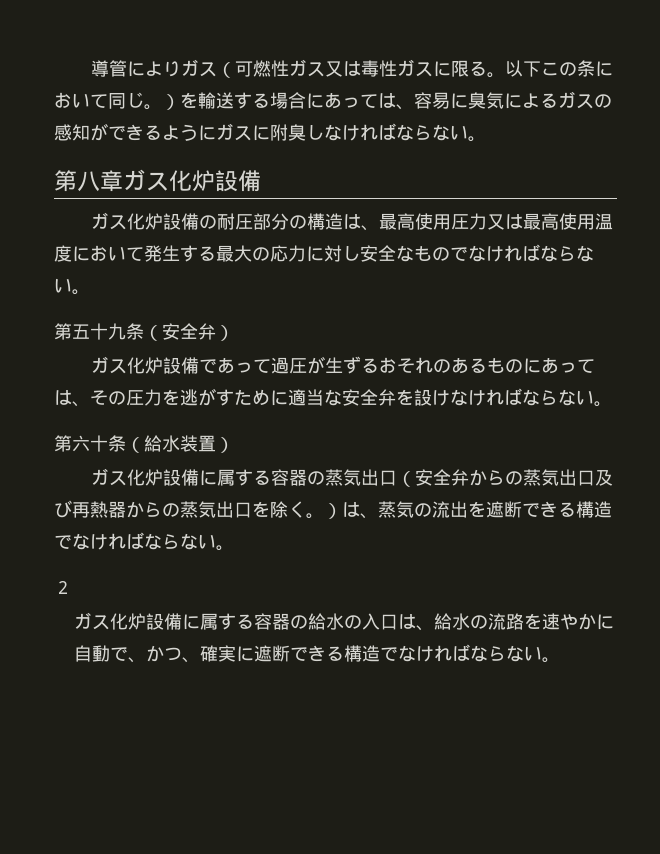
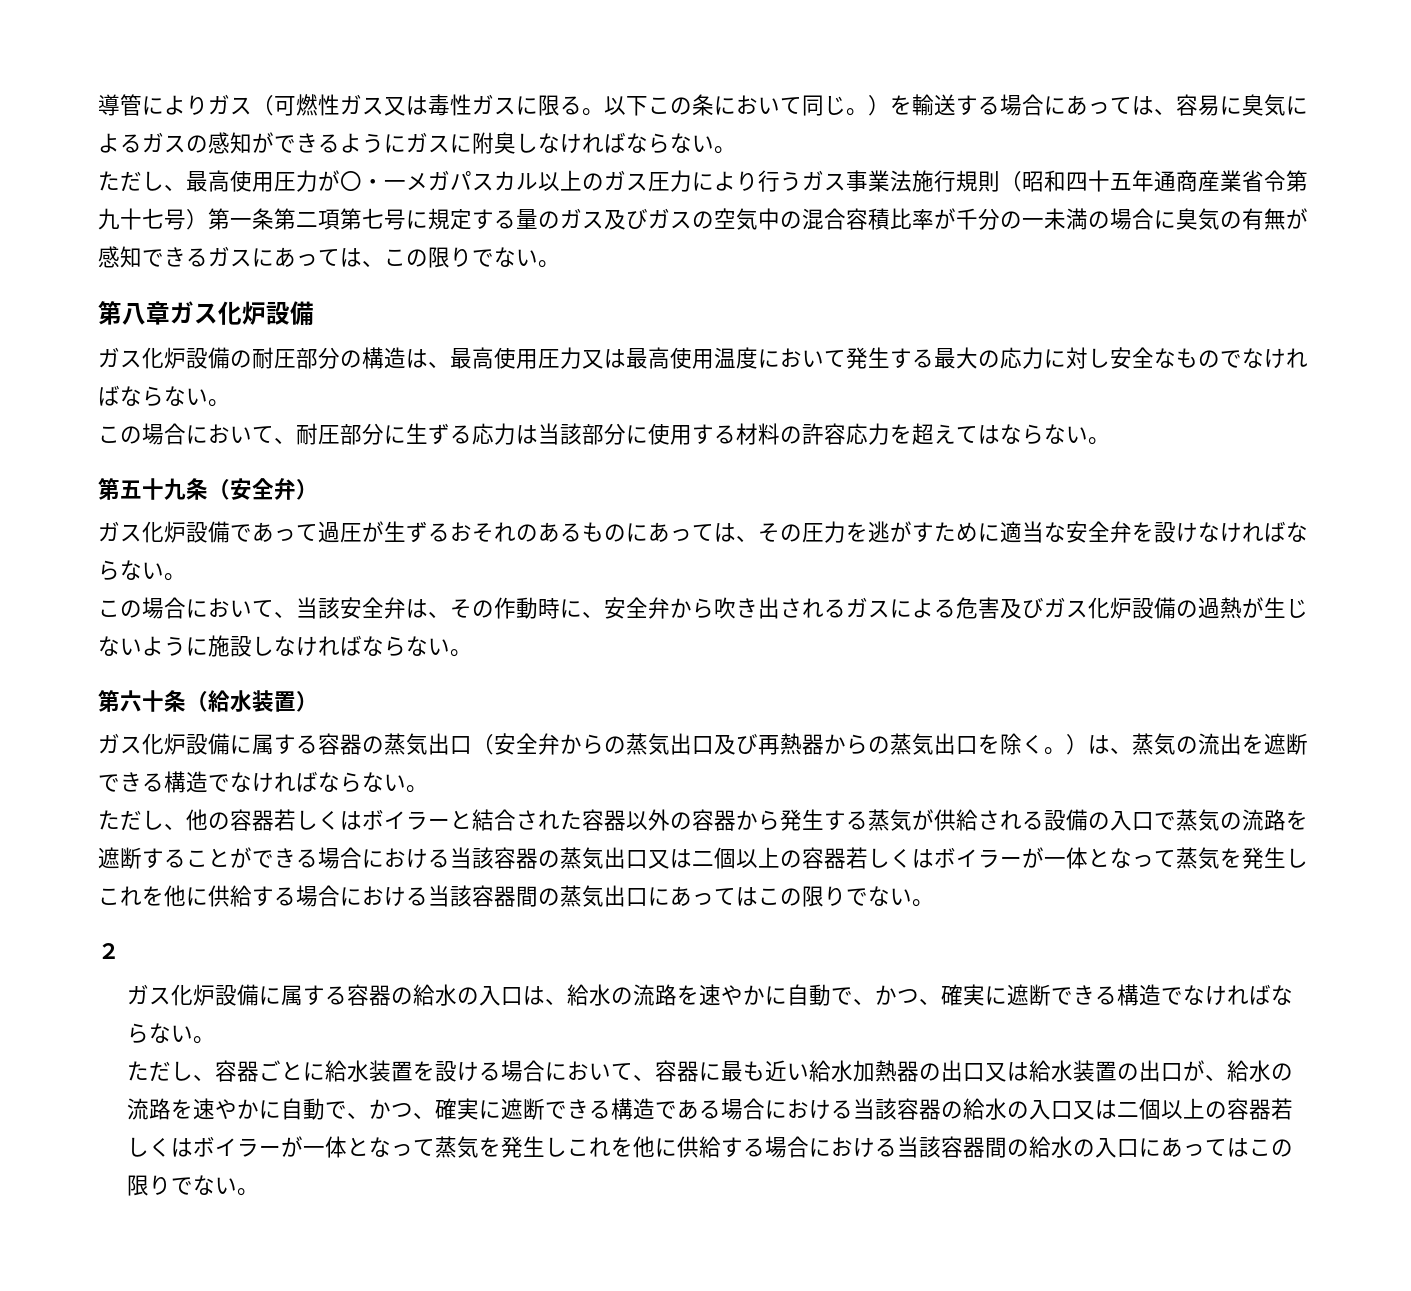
+ ただし、最高使用圧力が〇・一メガパスカル以上のガス圧力により行うガス事業法施行規則（昭和四十五年通商産業省令第九十七号）第一条第二項第七号に規定する量のガス及びガスの空気中の混合容積比率が千分の一未満の場合に臭気の有無が感知できるガスにあっては、この限りでない。
+ この場合において、耐圧部分に生ずる応力は当該部分に使用する材料の許容応力を超えてはならない。
+ この場合において、当該安全弁は、その作動時に、安全弁から吹き出されるガスによる危害及びガス化炉設備の過熱が生じないように施設しなければならない。
+ ただし、他の容器若しくはボイラーと結合された容器以外の容器から発生する蒸気が供給される設備の入口で蒸気の流路を遮断することができる場合における当該容器の蒸気出口又は二個以上の容器若しくはボイラーが一体となって蒸気を発生しこれを他に供給する場合における当該容器間の蒸気出口にあってはこの限りでない。
+ ただし、容器ごとに給水装置を設ける場合において、容器に最も近い給水加熱器の出口又は給水装置の出口が、給水の流路を速やかに自動で、かつ、確実に遮断できる構造である場合における当該容器の給水の入口又は二個以上の容器若しくはボイラーが一体となって蒸気を発生しこれを他に供給する場合における当該容器間の給水の入口にあってはこの限りでない。

